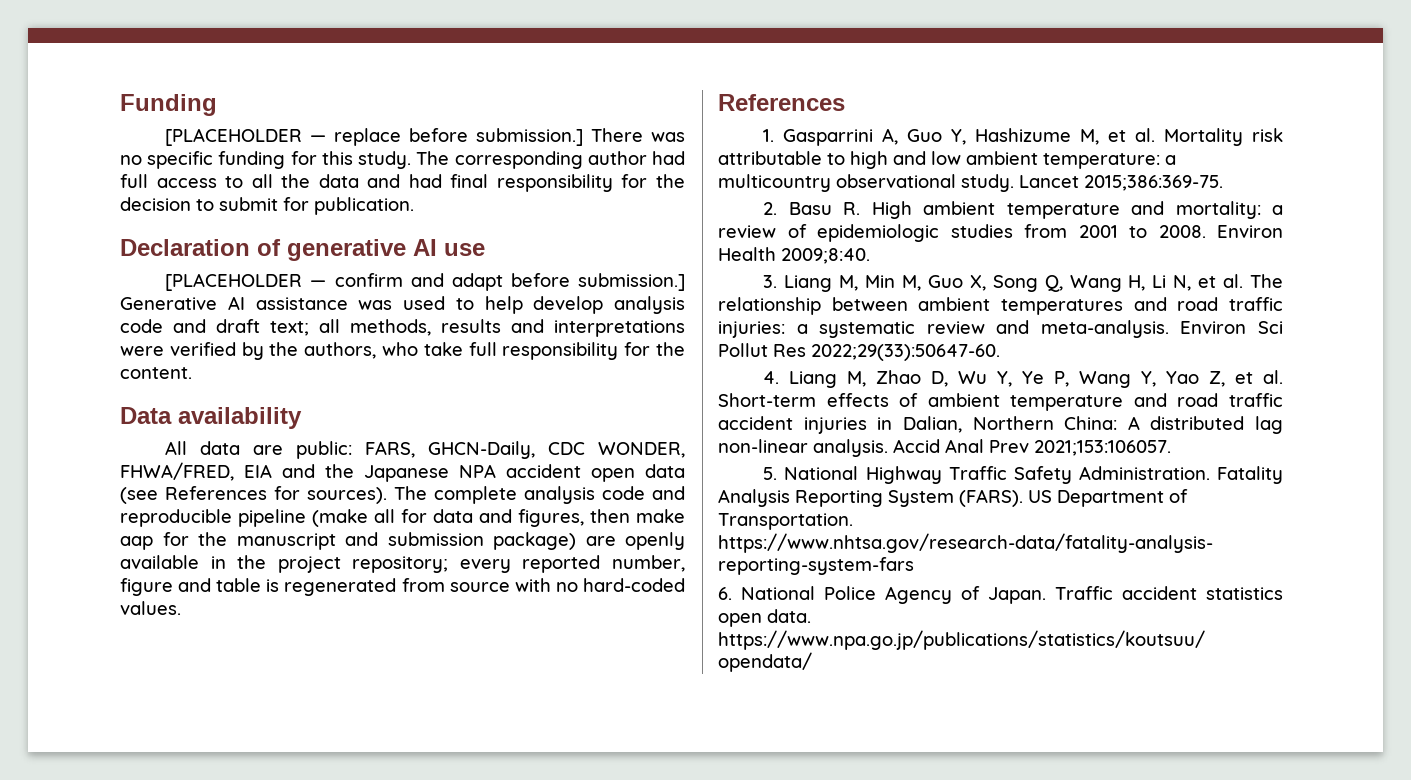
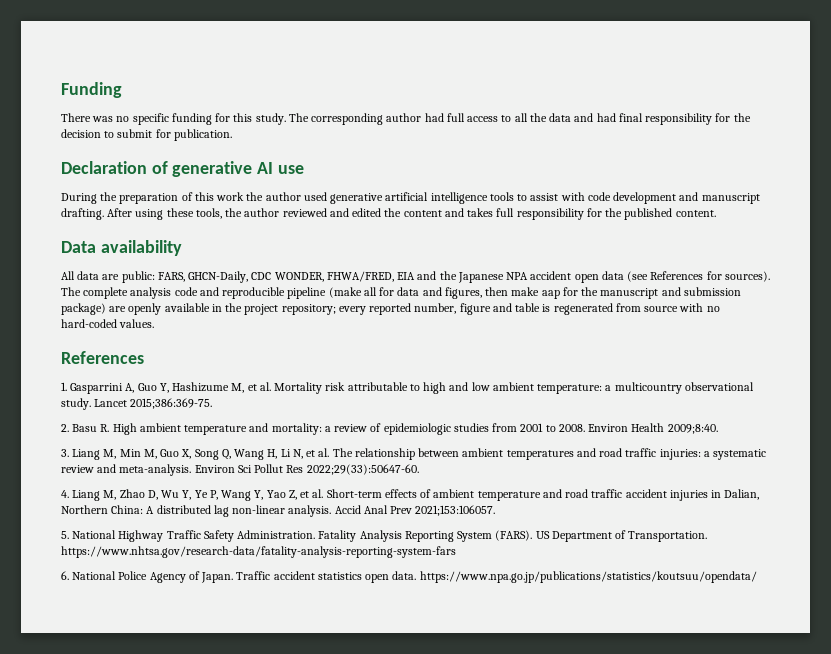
- [PLACEHOLDER — replace before submission.]
- [PLACEHOLDER — confirm and adapt before submission.] Generative AI assistance was used to help develop analysis code and draft text; all methods, results and interpretations were verified by the authors, who take full responsibility for the content.
+ During the preparation of this work the author used generative artificial intelligence tools to assist with code development and manuscript drafting. After using these tools, the author reviewed and edited the content and takes full responsibility for the published content.

